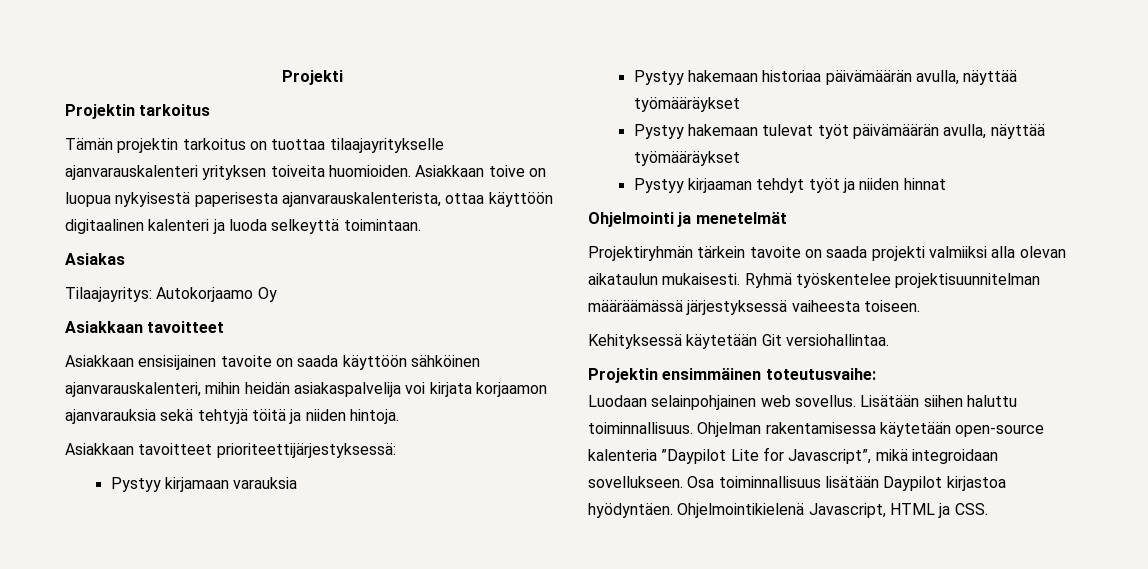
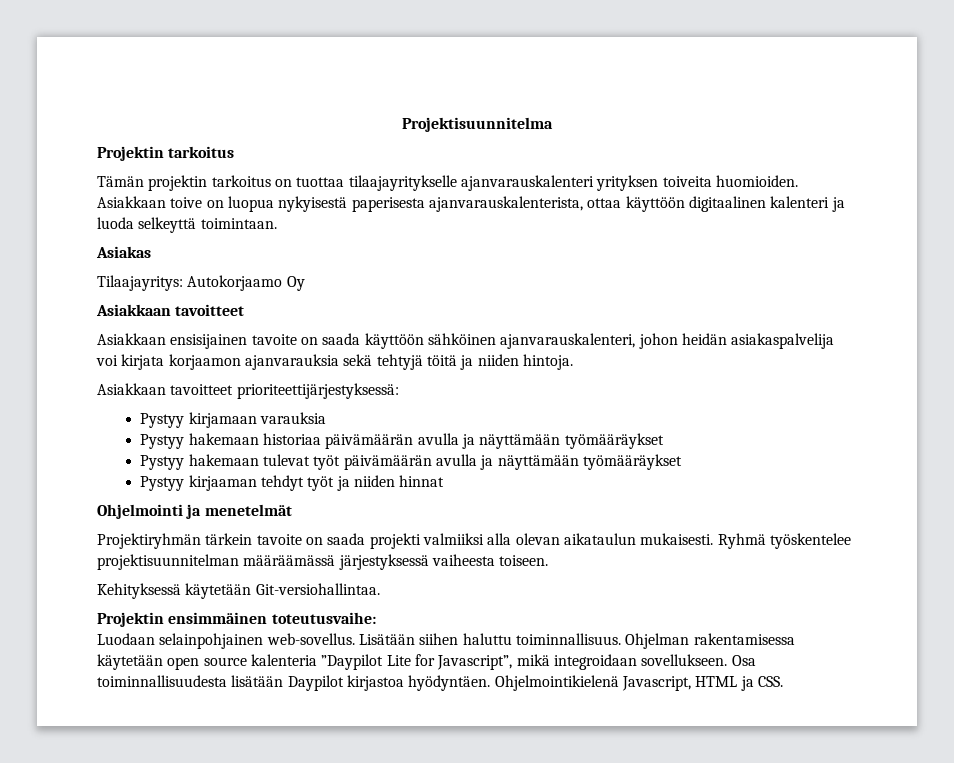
- Projekti
+ Projektisuunnitelma
- Asiakkaan ensisijainen tavoite on saada käyttöön sähköinen ajanvarauskalenteri, mihin heidän asiakaspalvelija voi kirjata korjaamon ajanvarauksia sekä tehtyjä töitä ja niiden hintoja.
+ Asiakkaan ensisijainen tavoite on saada käyttöön sähköinen ajanvarauskalenteri, johon heidän asiakaspalvelija voi kirjata korjaamon ajanvarauksia sekä tehtyjä töitä ja niiden hintoja.
- Pystyy hakemaan historiaa päivämäärän avulla, näyttää työmääräykset
+ Pystyy hakemaan historiaa päivämäärän avulla ja näyttämään työmääräykset
- Pystyy hakemaan tulevat työt päivämäärän avulla, näyttää työmääräykset
+ Pystyy hakemaan tulevat työt päivämäärän avulla ja näyttämään työmääräykset
- Kehityksessä käytetään Git versiohallintaa.
+ Kehityksessä käytetään Git-versiohallintaa.
- Luodaan selainpohjainen web sovellus.
+ Luodaan selainpohjainen web-sovellus.
- Ohjelman rakentamisessa käytetään open-source kalenteria ”Daypilot Lite for Javascript”, mikä integroidaan sovellukseen.
+ Ohjelman rakentamisessa käytetään open source kalenteria ”Daypilot Lite for Javascript”, mikä integroidaan sovellukseen.
- Osa toiminnallisuus lisätään Daypilot kirjastoa hyödyntäen.
+ Osa toiminnallisuudesta lisätään Daypilot kirjastoa hyödyntäen.

